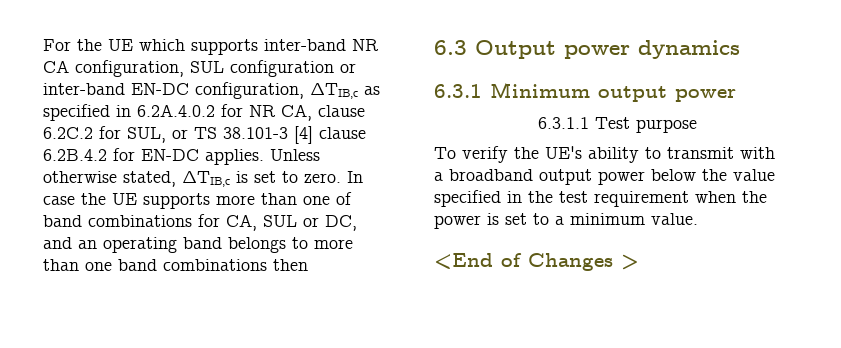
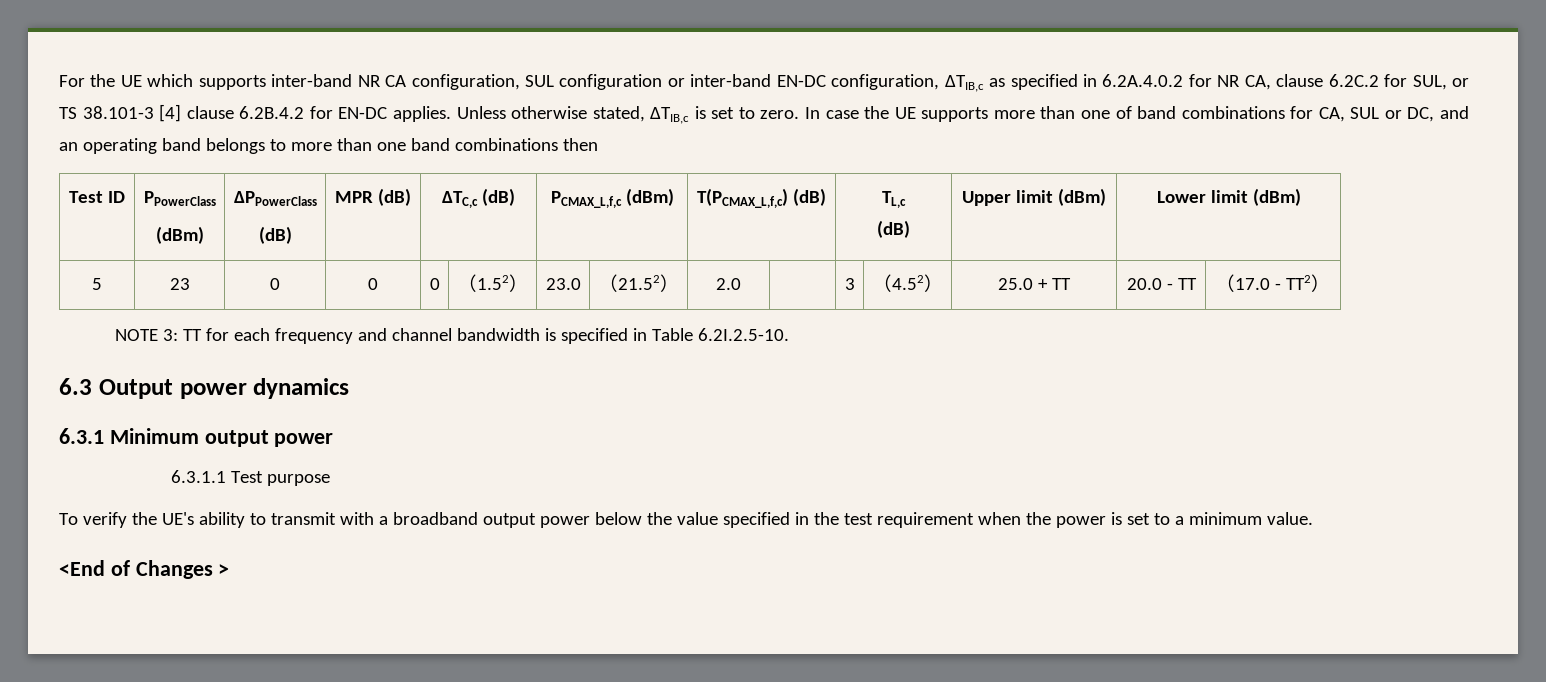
+ Test ID | PPowerClass
+ (dBm) | ΔPPowerClass
+ (dB) | MPR (dB) | ΔTC,c (dB) | PCMAX_L,f,c (dBm) | T(PCMAX_L,f,c) (dB) | TL,c
+ (dB) | Upper limit (dBm) | Lower limit (dBm)
+ 5 | 23 | 0 | 0 | 0 | （1.52） | 23.0 | （21.52） | 2.0 | | 3 | （4.52） | 25.0 + TT | 20.0 - TT | （17.0 - TT2）
+ NOTE 3: TT for each frequency and channel bandwidth is specified in Table 6.2I.2.5-10.

